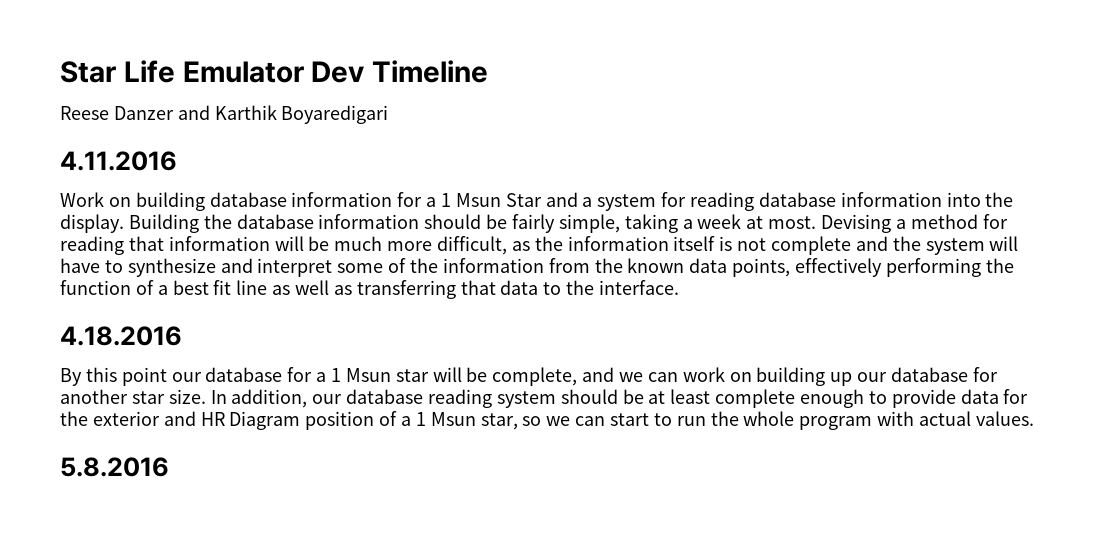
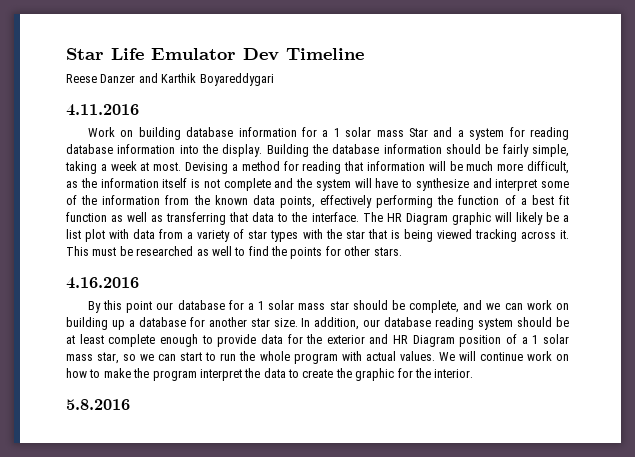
- Reese Danzer and Karthik Boyaredigari
+ Reese Danzer and Karthik Boyareddygari
- Work on building database information for a 1 Msun Star and a system for reading database information into the display.
+ Work on building database information for a 1 solar mass Star and a system for reading database information into the display.
- Devising a method for reading that information will be much more difficult, as the information itself is not complete and the system will have to synthesize and interpret some of the information from the known data points, effectively performing the function of a best fit line as well as transferring that data to the interface.
- 4.18.2016
+ Devising a method for reading that information will be much more difficult, as the information itself is not complete and the system will have to synthesize and interpret some of the information from the known data points, effectively performing the function of a best fit function as well as transferring that data to the interface. The HR Diagram graphic will likely be a list plot with data from a variety of star types with the star that is being viewed tracking across it. This must be researched as well to find the points for other stars.
+ 4.16.2016
- By this point our database for a 1 Msun star will be complete, and we can work on building up our database for another star size.
+ By this point our database for a 1 solar mass star should be complete, and we can work on building up a database for another star size.
- In addition, our database reading system should be at least complete enough to provide data for the exterior and HR Diagram position of a 1 Msun star, so we can start to run the whole program with actual values.
+ In addition, our database reading system should be at least complete enough to provide data for the exterior and HR Diagram position of a 1 solar mass star, so we can start to run the whole program with actual values. We will continue work on how to make the program interpret the data to create the graphic for the interior.

